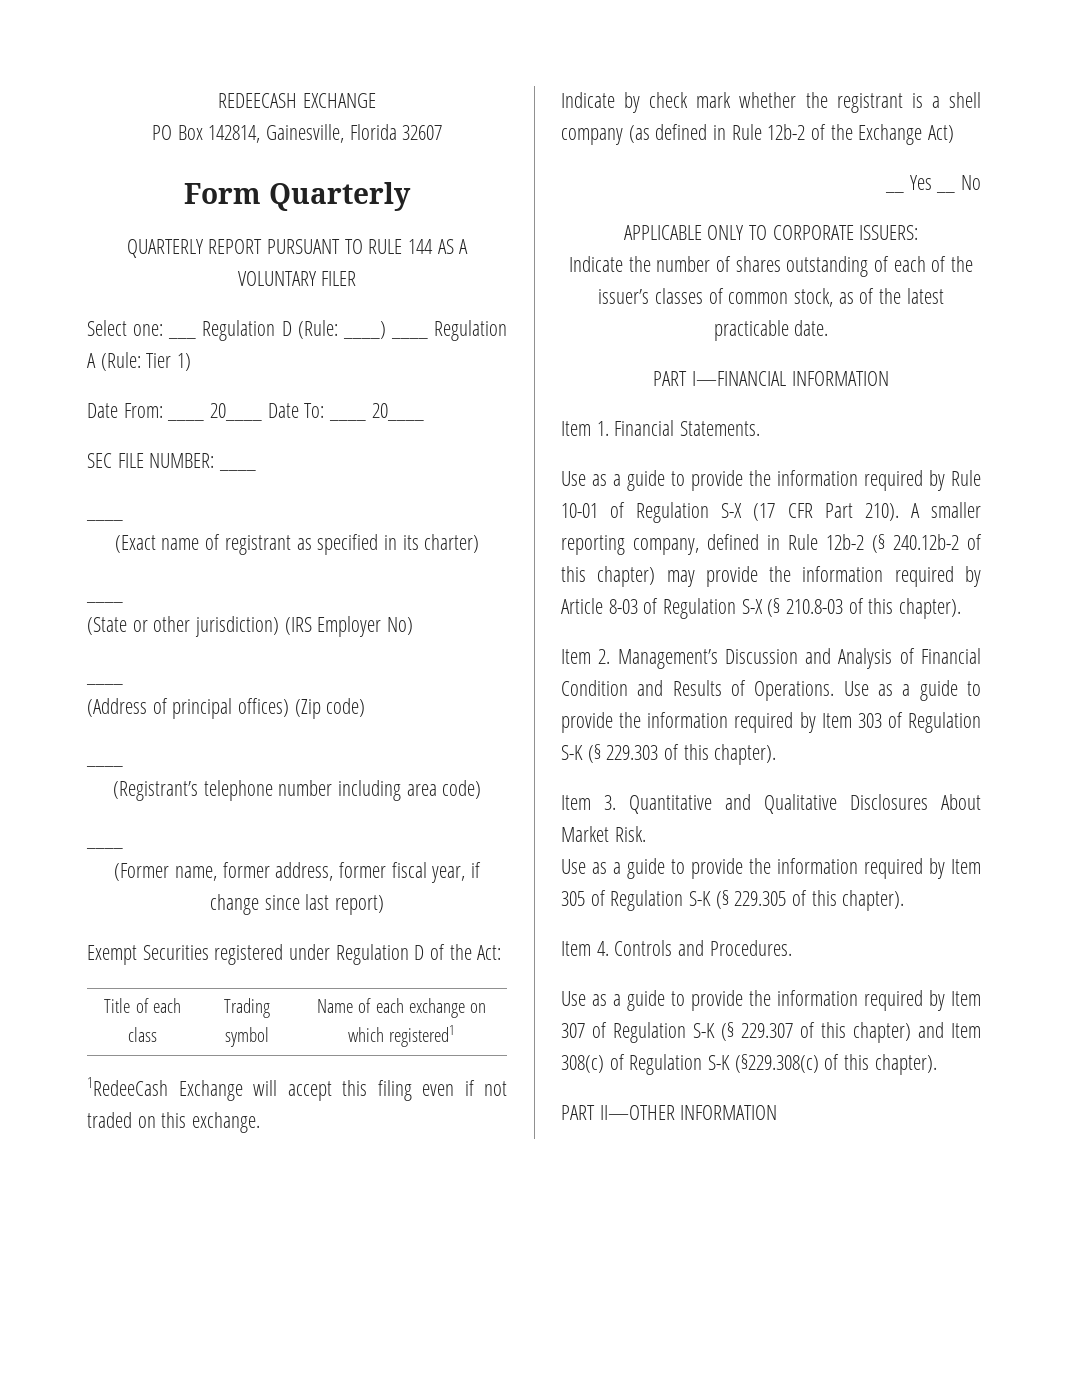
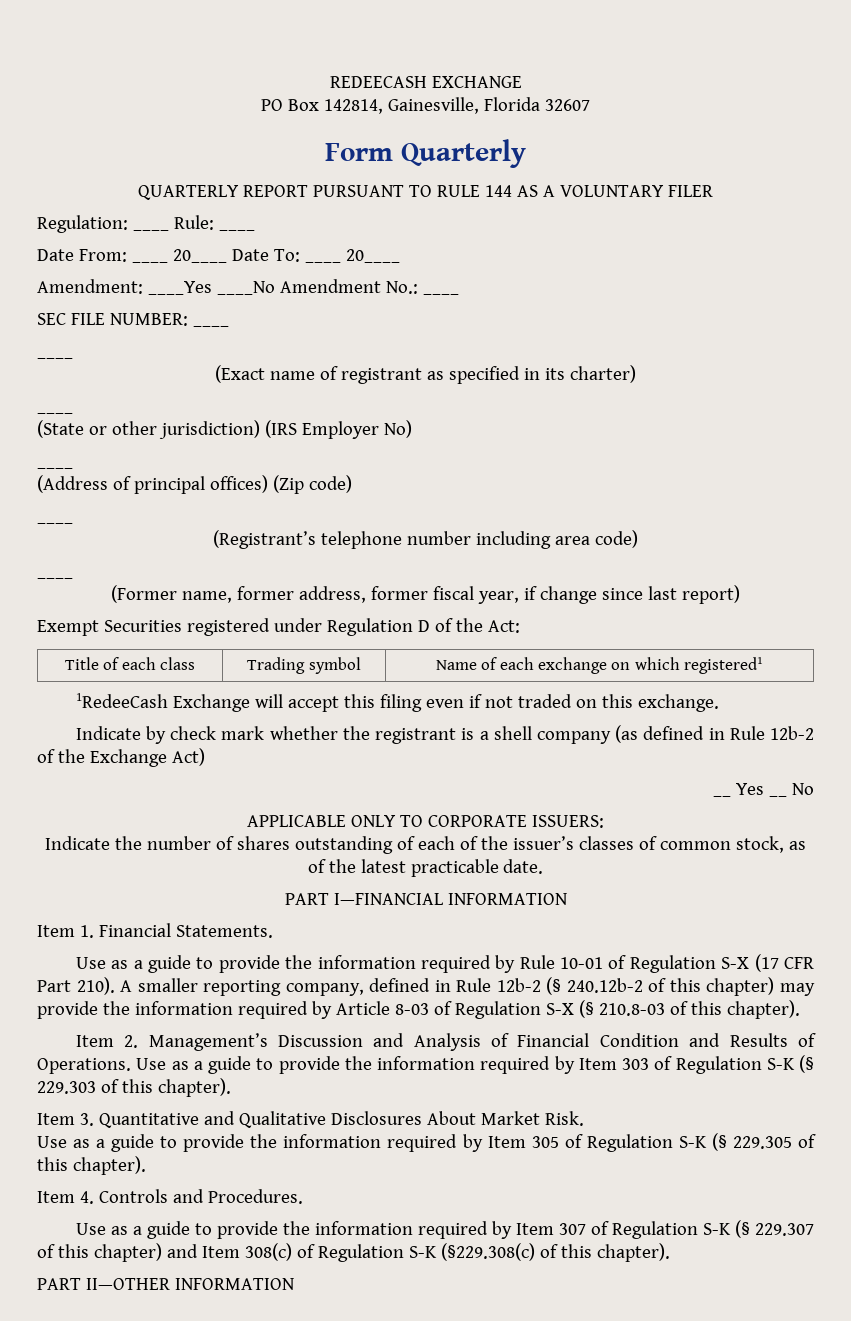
- Select one: ___ Regulation D (Rule: ____) ____ Regulation A (Rule: Tier 1)
+ Regulation: ____ Rule: ____
+ Amendment: ____Yes ____No Amendment No.: ____

